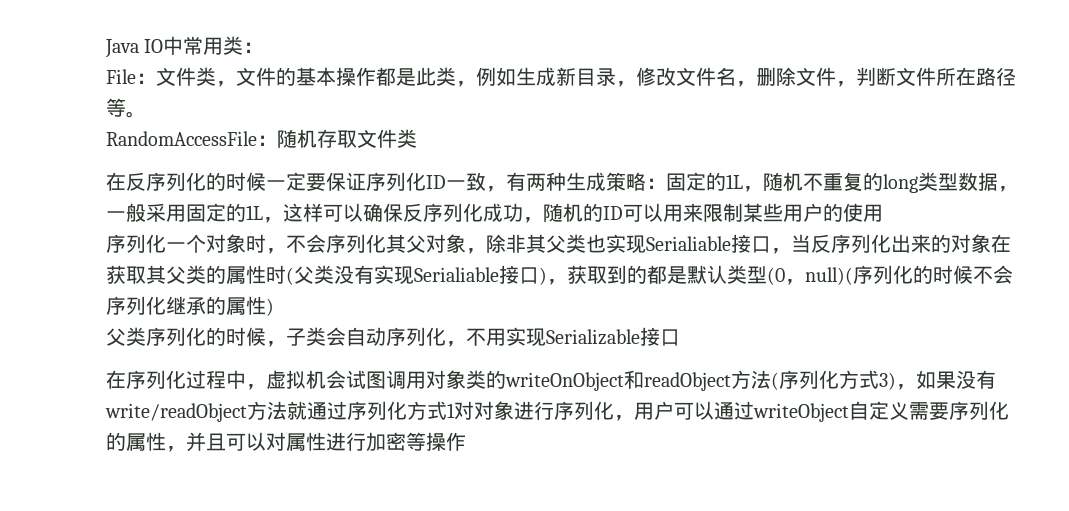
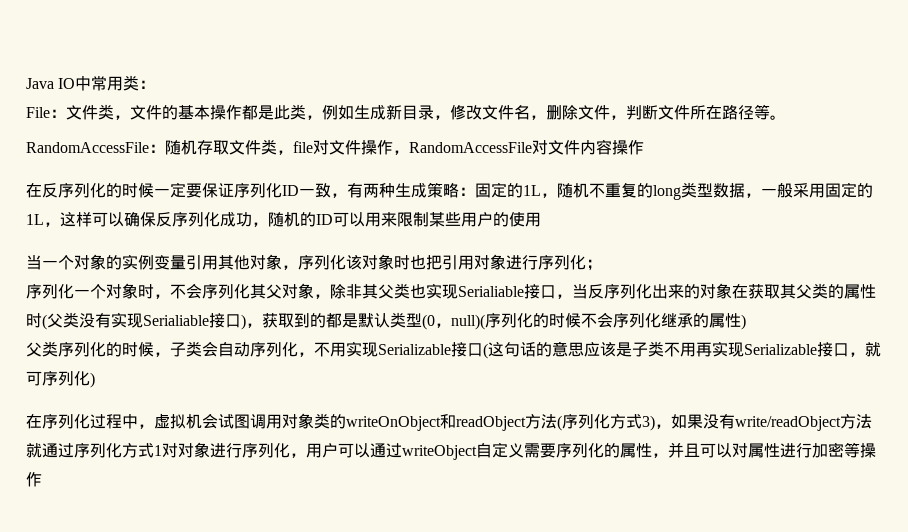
- RandomAccessFile：随机存取文件类
+ RandomAccessFile：随机存取文件类，file对文件操作，RandomAccessFile对文件内容操作
+ 当一个对象的实例变量引用其他对象，序列化该对象时也把引用对象进行序列化；
- 父类序列化的时候，子类会自动序列化，不用实现Serializable接口
+ 父类序列化的时候，子类会自动序列化，不用实现Serializable接口(这句话的意思应该是子类不用再实现Serializable接口，就可序列化)

